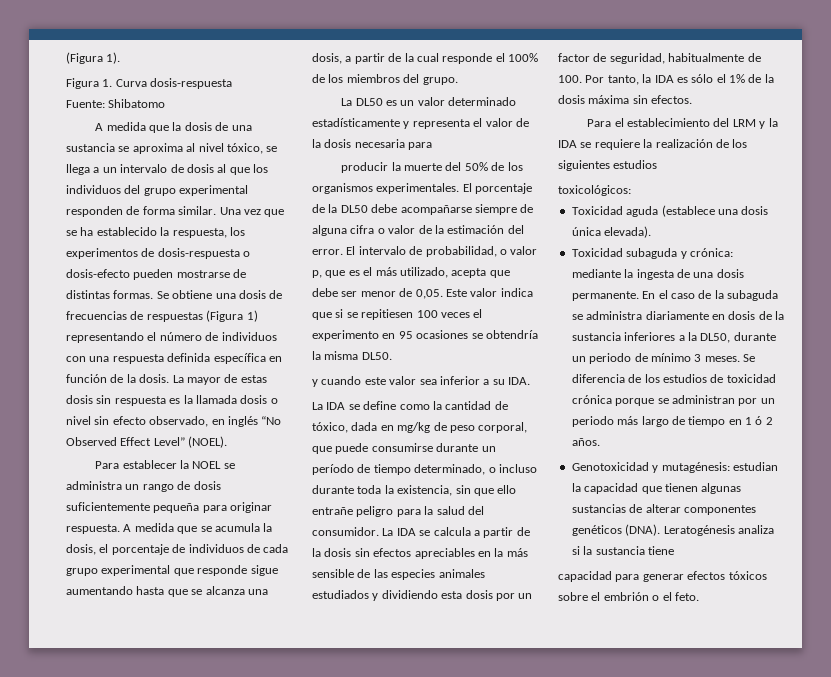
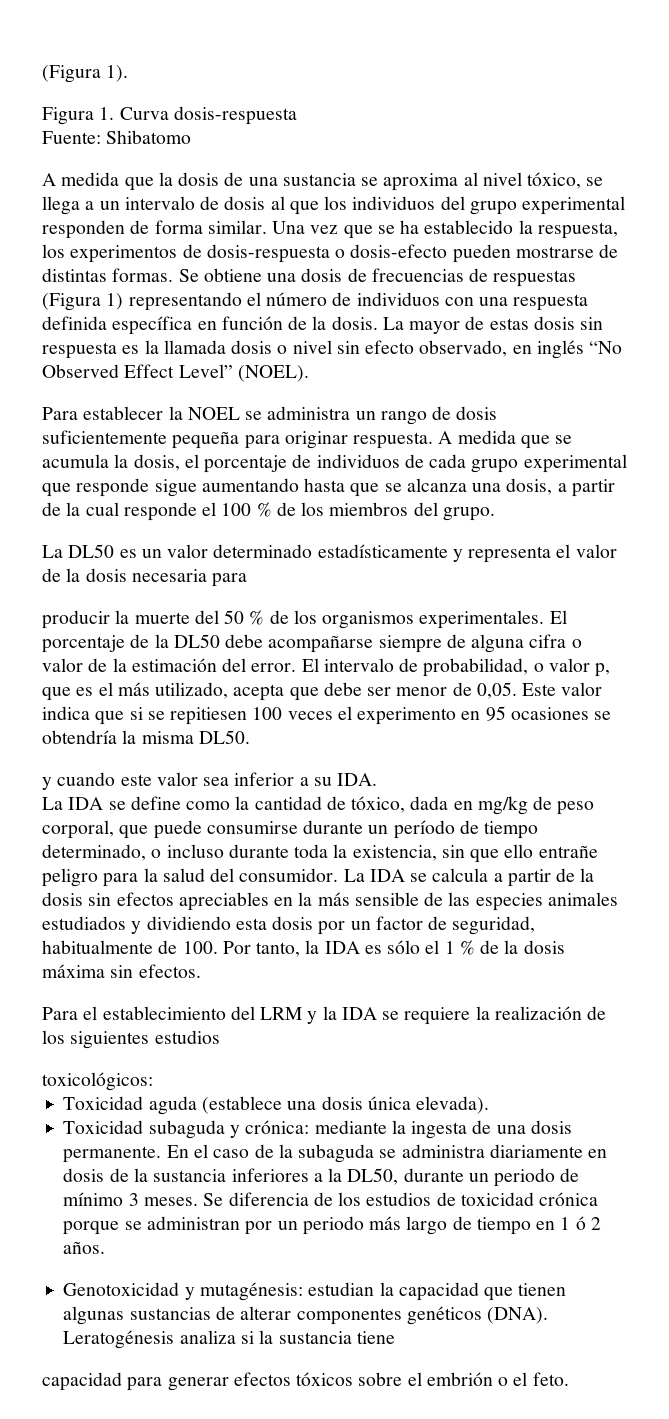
- A medida que se acumula la dosis, el porcentaje de individuos de cada grupo experimental que responde sigue aumentando hasta que se alcanza una dosis, a partir de la cual responde el 100% de los miembros del grupo.
+ A medida que se acumula la dosis, el porcentaje de individuos de cada grupo experimental que responde sigue aumentando hasta que se alcanza una dosis, a partir de la cual responde el 100 % de los miembros del grupo.
- producir la muerte del 50% de los organismos experimentales.
+ producir la muerte del 50 % de los organismos experimentales.
- La IDA se calcula a partir de la dosis sin efectos apreciables en la más sensible de las especies animales estudiados y dividiendo esta dosis por un factor de seguridad, habitualmente de 100. Por tanto, la IDA es sólo el 1% de la dosis máxima sin efectos.
+ La IDA se calcula a partir de la dosis sin efectos apreciables en la más sensible de las especies animales estudiados y dividiendo esta dosis por un factor de seguridad, habitualmente de 100. Por tanto, la IDA es sólo el 1 % de la dosis máxima sin efectos.

